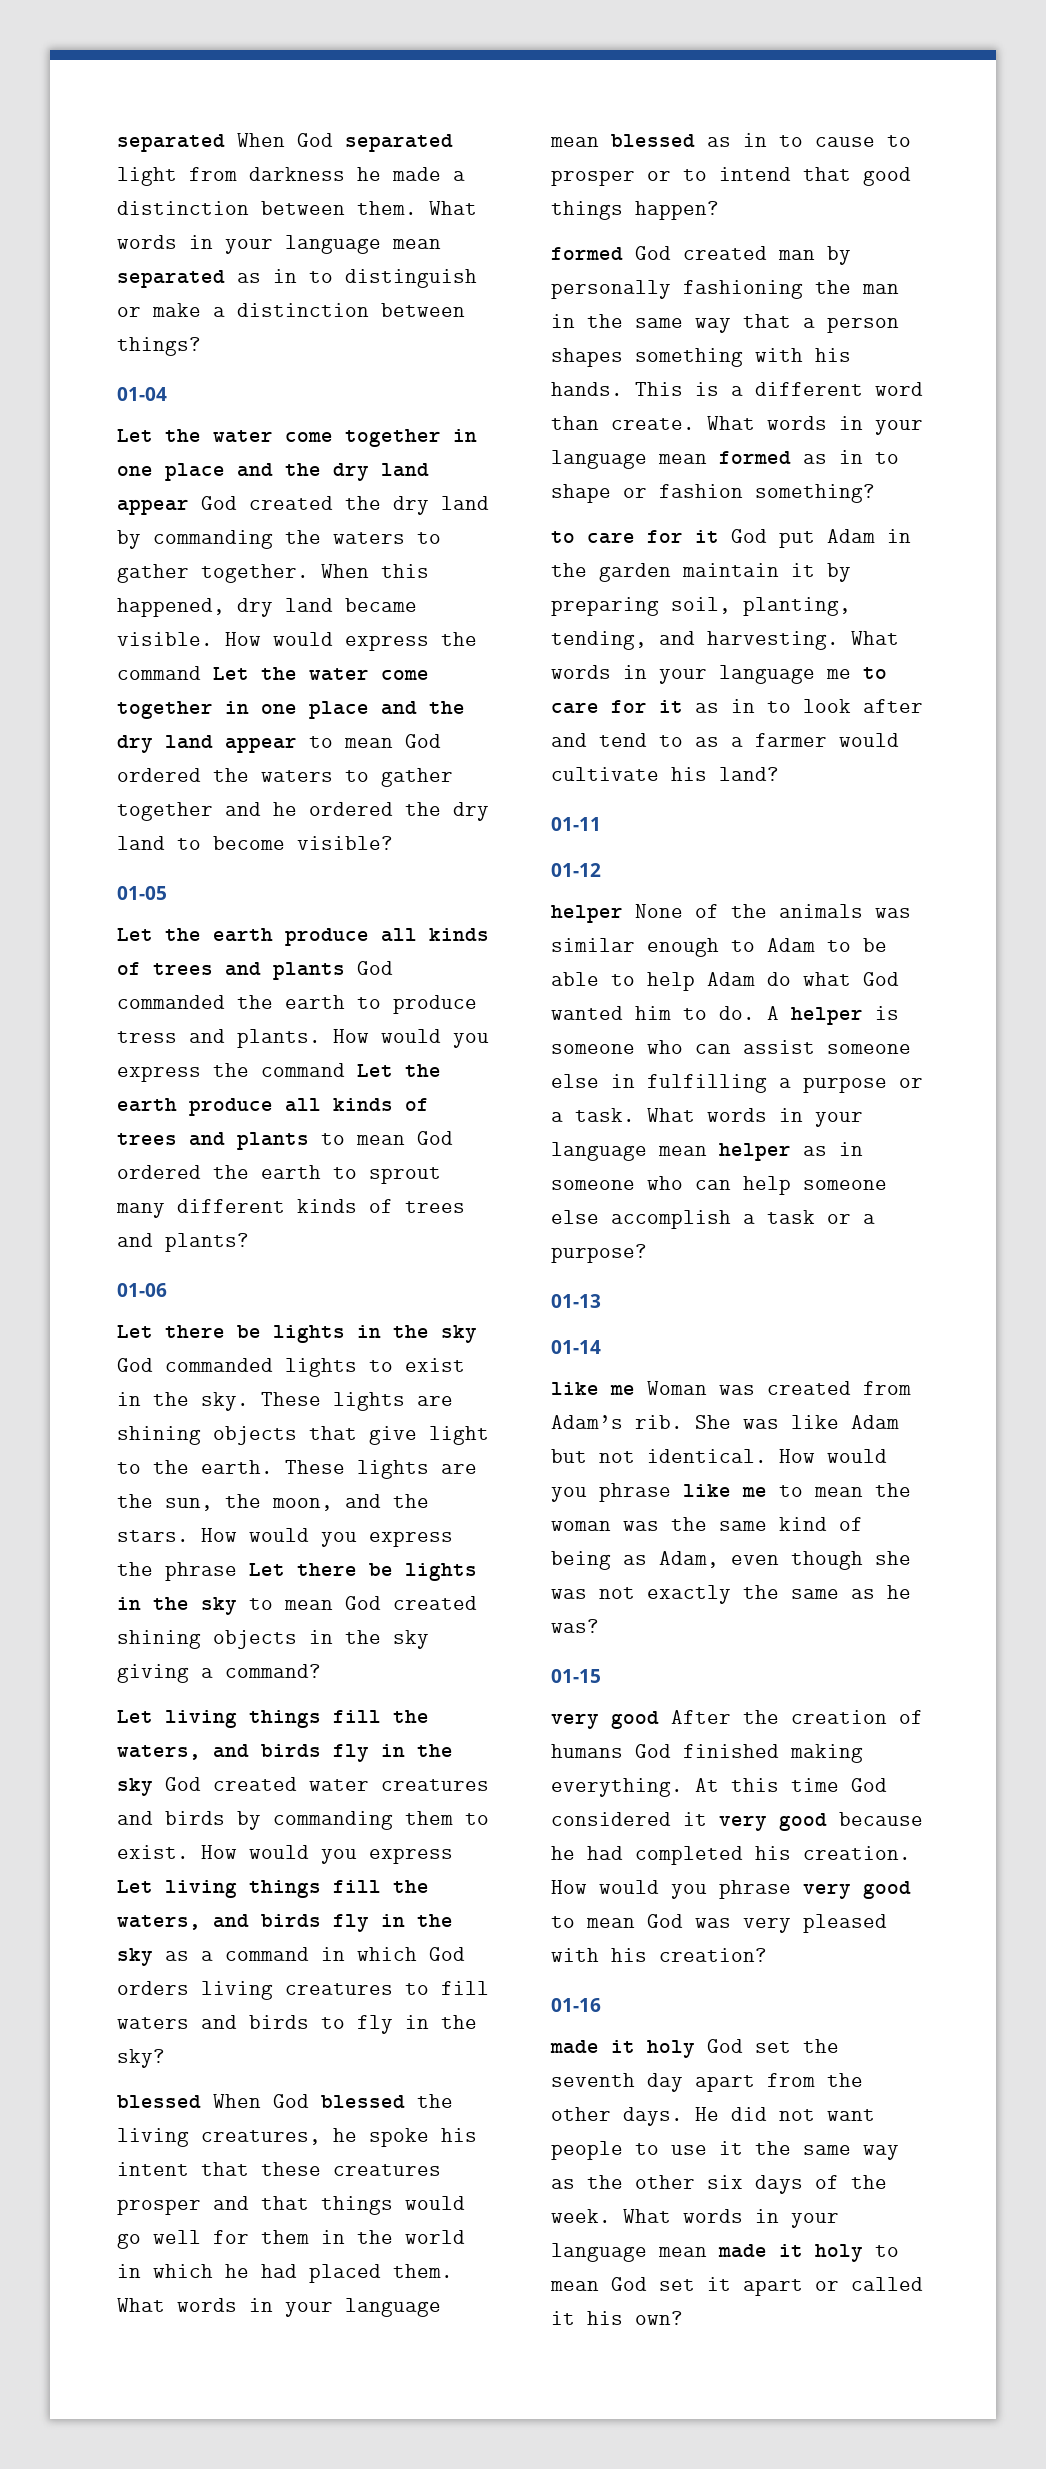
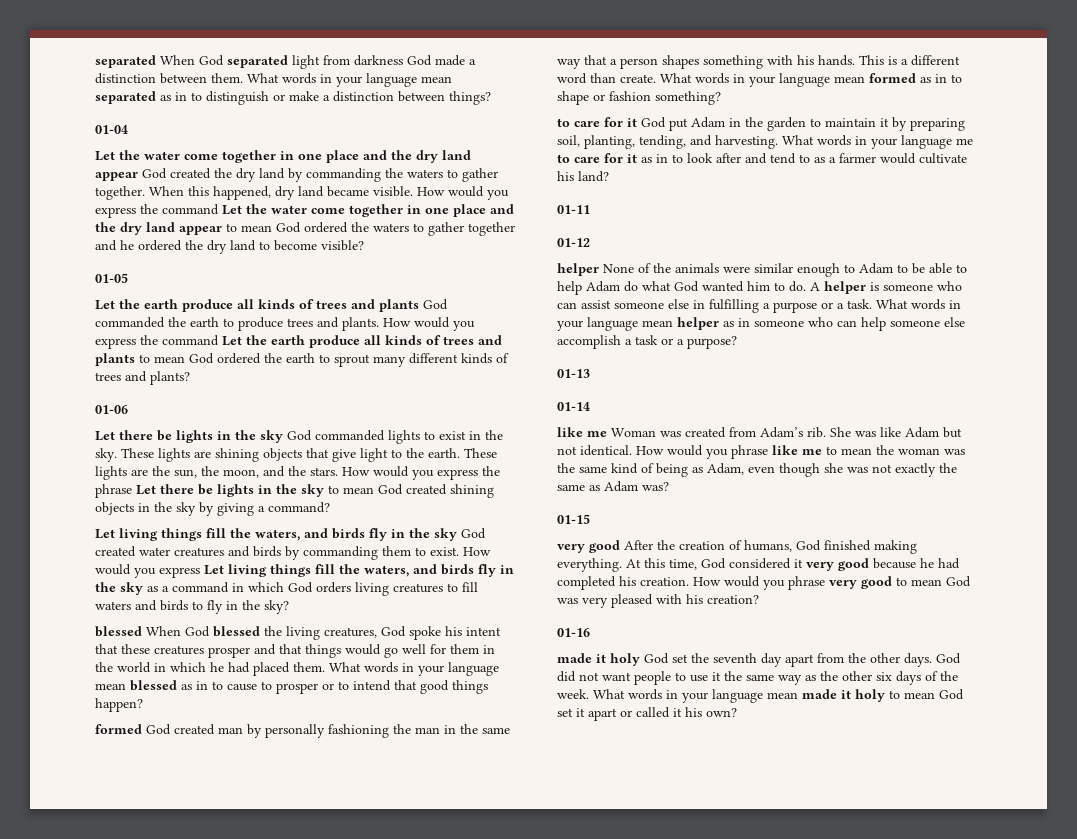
- separated When God separated light from darkness he made a distinction between them.
+ separated When God separated light from darkness God made a distinction between them.
- How would express the command Let the water come together in one place and the dry land appear to mean God ordered the waters to gather together and he ordered the dry land to become visible?
+ How would you express the command Let the water come together in one place and the dry land appear to mean God ordered the waters to gather together and he ordered the dry land to become visible?
- Let the earth produce all kinds of trees and plants God commanded the earth to produce tress and plants.
+ Let the earth produce all kinds of trees and plants God commanded the earth to produce trees and plants.
- How would you express the phrase Let there be lights in the sky to mean God created shining objects in the sky giving a command?
+ How would you express the phrase Let there be lights in the sky to mean God created shining objects in the sky by giving a command?
- blessed When God blessed the living creatures, he spoke his intent that these creatures prosper and that things would go well for them in the world in which he had placed them.
+ blessed When God blessed the living creatures, God spoke his intent that these creatures prosper and that things would go well for them in the world in which he had placed them.
- to care for it God put Adam in the garden maintain it by preparing soil, planting, tending, and harvesting.
+ to care for it God put Adam in the garden to maintain it by preparing soil, planting, tending, and harvesting.
- helper None of the animals was similar enough to Adam to be able to help Adam do what God wanted him to do.
+ helper None of the animals were similar enough to Adam to be able to help Adam do what God wanted him to do.
- How would you phrase like me to mean the woman was the same kind of being as Adam, even though she was not exactly the same as he was?
+ How would you phrase like me to mean the woman was the same kind of being as Adam, even though she was not exactly the same as Adam was?
- very good After the creation of humans God finished making everything.
+ very good After the creation of humans, God finished making everything.
- At this time God considered it very good because he had completed his creation.
+ At this time, God considered it very good because he had completed his creation.
- He did not want people to use it the same way as the other six days of the week.
+ God did not want people to use it the same way as the other six days of the week.

